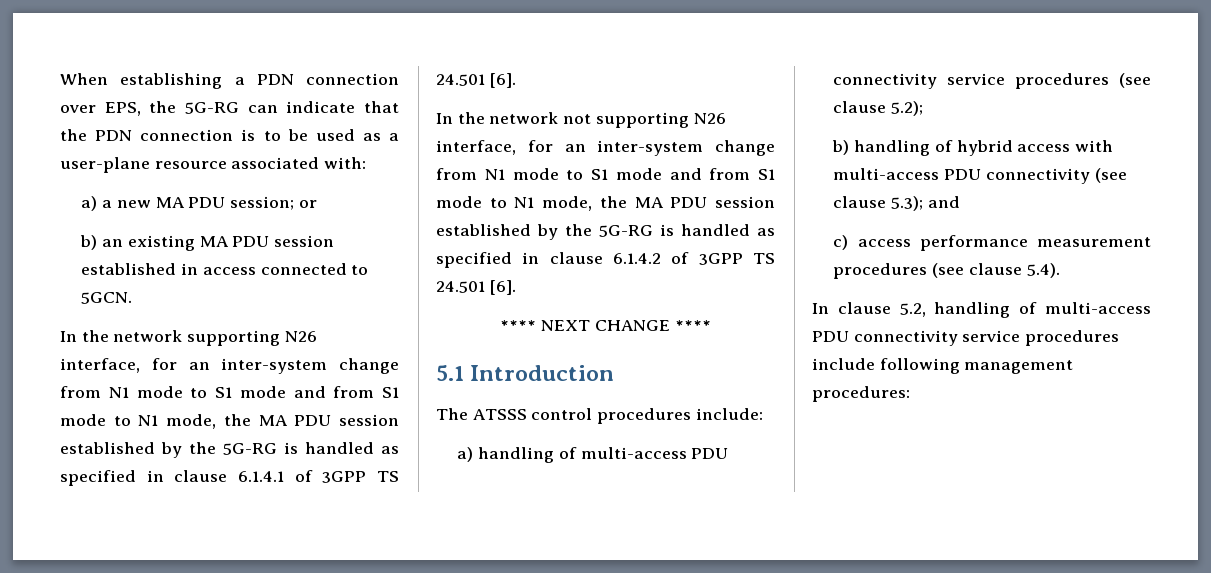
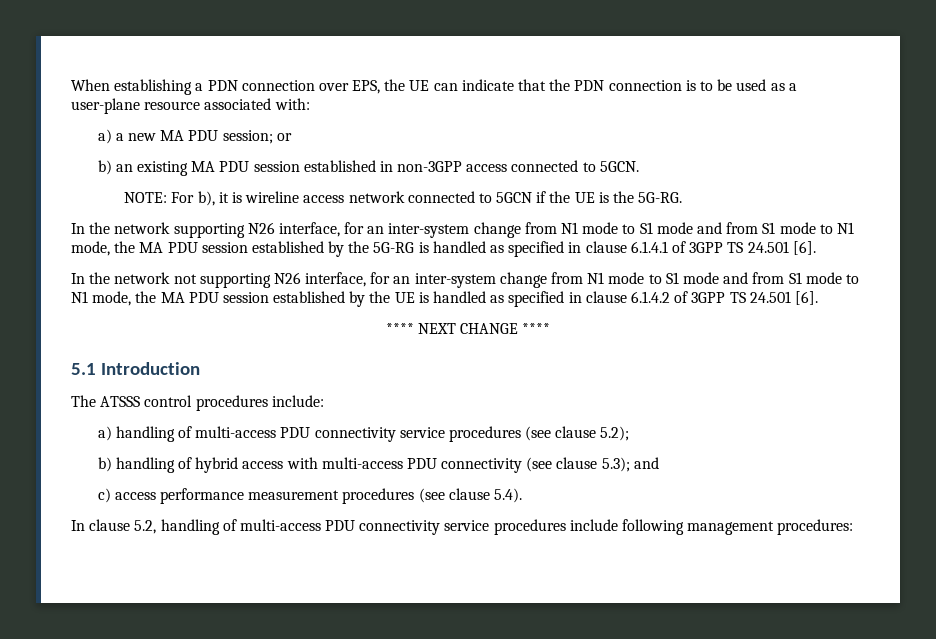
- When establishing a PDN connection over EPS, the 5G-RG can indicate that the PDN connection is to be used as a user-plane resource associated with:
+ When establishing a PDN connection over EPS, the UE can indicate that the PDN connection is to be used as a user-plane resource associated with:
- b) an existing MA PDU session established in access connected to 5GCN.
+ b) an existing MA PDU session established in non-3GPP access connected to 5GCN.
+ NOTE: For b), it is wireline access network connected to 5GCN if the UE is the 5G-RG.
- In the network not supporting N26 interface, for an inter-system change from N1 mode to S1 mode and from S1 mode to N1 mode, the MA PDU session established by the 5G-RG is handled as specified in clause 6.1.4.2 of 3GPP TS 24.501 [6].
+ In the network not supporting N26 interface, for an inter-system change from N1 mode to S1 mode and from S1 mode to N1 mode, the MA PDU session established by the UE is handled as specified in clause 6.1.4.2 of 3GPP TS 24.501 [6].

